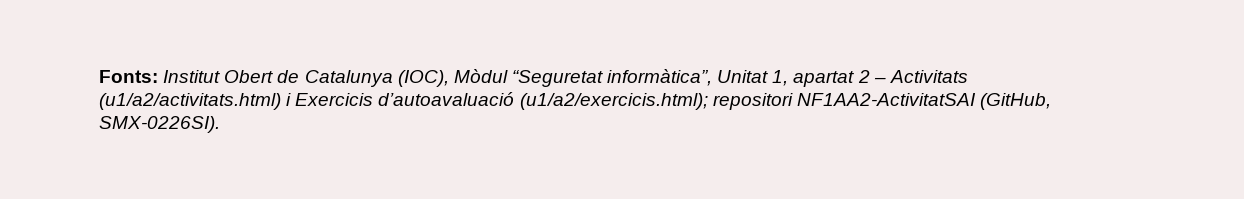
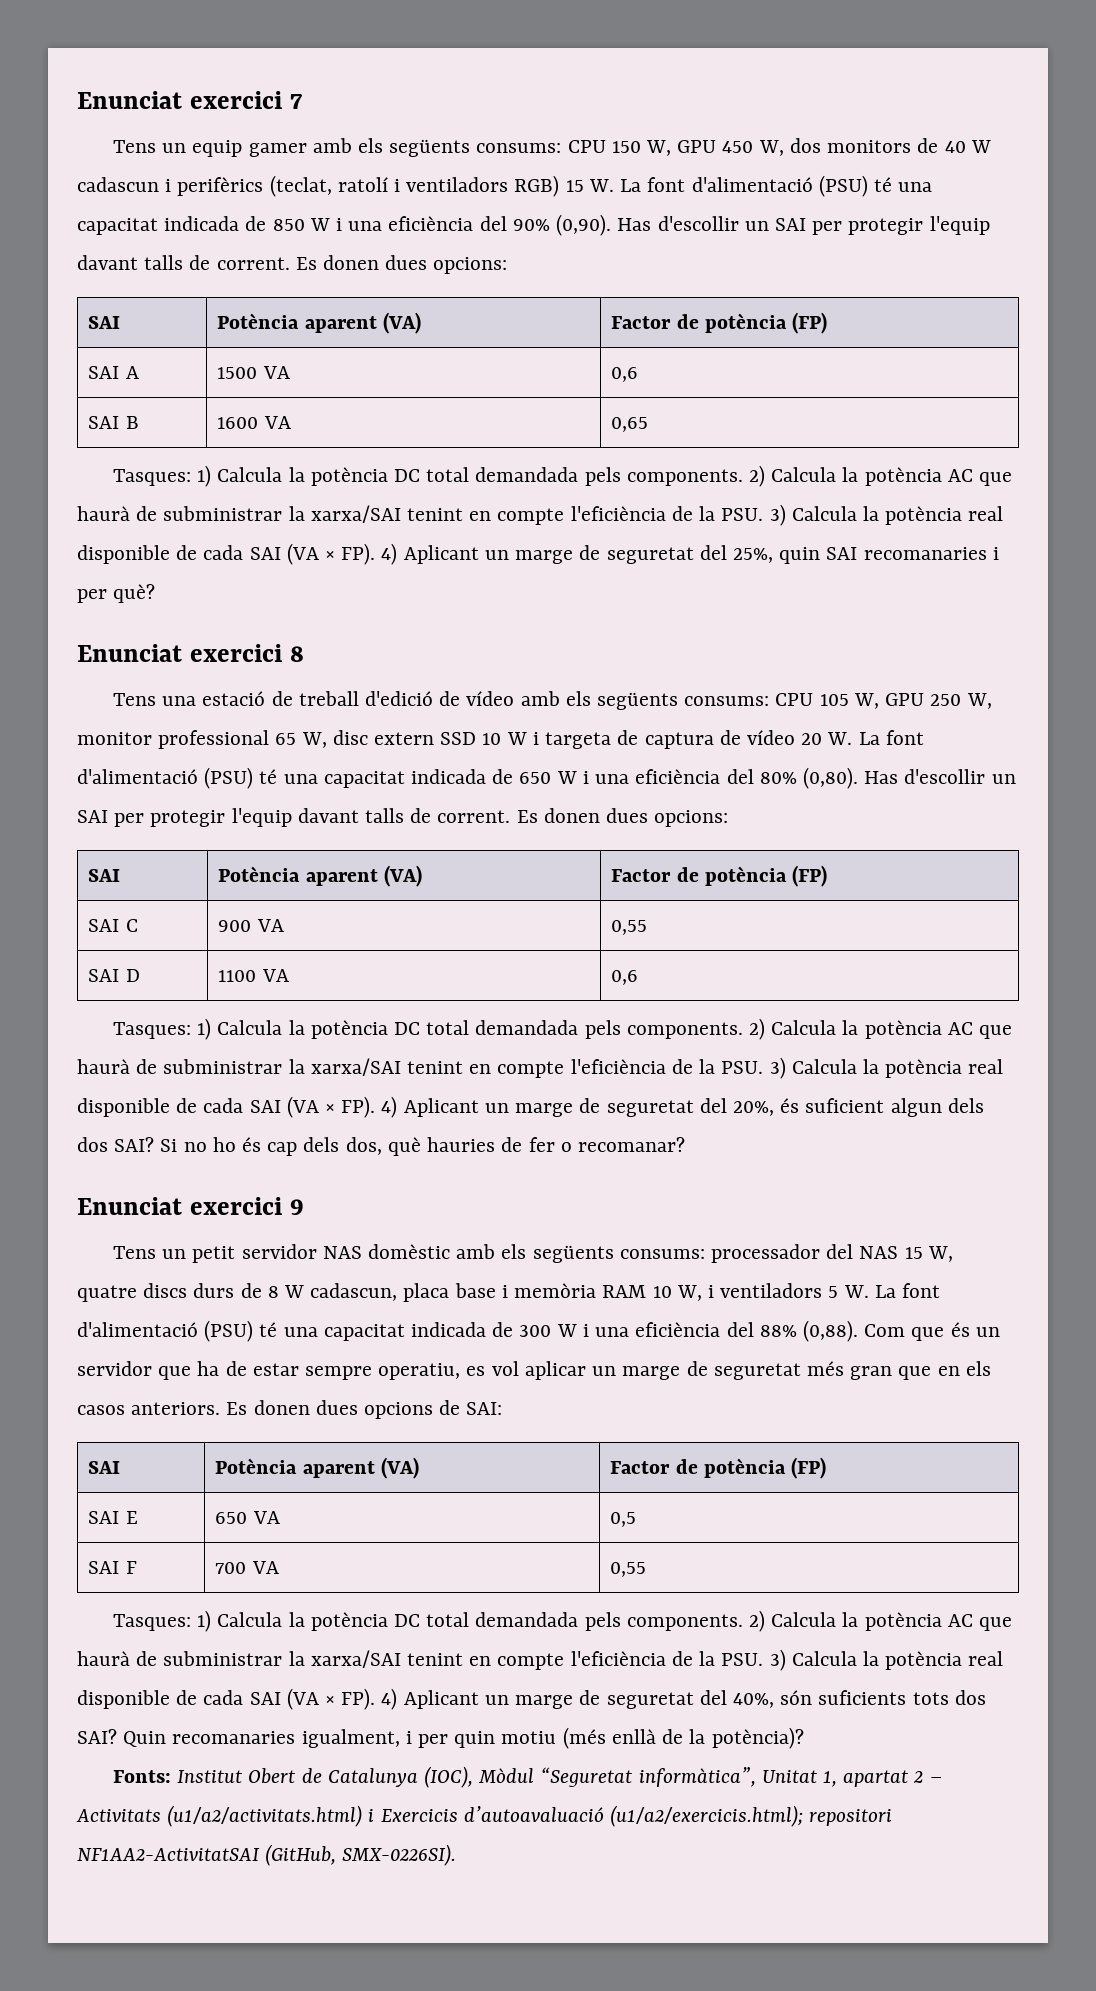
+ Enunciat exercici 7
+ Tens un equip gamer amb els següents consums: CPU 150 W, GPU 450 W, dos monitors de 40 W cadascun i perifèrics (teclat, ratolí i ventiladors RGB) 15 W. La font d'alimentació (PSU) té una capacitat indicada de 850 W i una eficiència del 90% (0,90). Has d'escollir un SAI per protegir l'equip davant talls de corrent. Es donen dues opcions:
+ SAI | Potència aparent (VA) | Factor de potència (FP)
+ SAI A | 1500 VA | 0,6
+ SAI B | 1600 VA | 0,65
+ Tasques: 1) Calcula la potència DC total demandada pels components. 2) Calcula la potència AC que haurà de subministrar la xarxa/SAI tenint en compte l'eficiència de la PSU. 3) Calcula la potència real disponible de cada SAI (VA × FP). 4) Aplicant un marge de seguretat del 25%, quin SAI recomanaries i per què?
+ Enunciat exercici 8
+ Tens una estació de treball d'edició de vídeo amb els següents consums: CPU 105 W, GPU 250 W, monitor professional 65 W, disc extern SSD 10 W i targeta de captura de vídeo 20 W. La font d'alimentació (PSU) té una capacitat indicada de 650 W i una eficiència del 80% (0,80). Has d'escollir un SAI per protegir l'equip davant talls de corrent. Es donen dues opcions:
+ SAI | Potència aparent (VA) | Factor de potència (FP)
+ SAI C | 900 VA | 0,55
+ SAI D | 1100 VA | 0,6
+ Tasques: 1) Calcula la potència DC total demandada pels components. 2) Calcula la potència AC que haurà de subministrar la xarxa/SAI tenint en compte l'eficiència de la PSU. 3) Calcula la potència real disponible de cada SAI (VA × FP). 4) Aplicant un marge de seguretat del 20%, és suficient algun dels dos SAI? Si no ho és cap dels dos, què hauries de fer o recomanar?
+ Enunciat exercici 9
+ Tens un petit servidor NAS domèstic amb els següents consums: processador del NAS 15 W, quatre discs durs de 8 W cadascun, placa base i memòria RAM 10 W, i ventiladors 5 W. La font d'alimentació (PSU) té una capacitat indicada de 300 W i una eficiència del 88% (0,88). Com que és un servidor que ha de estar sempre operatiu, es vol aplicar un marge de seguretat més gran que en els casos anteriors. Es donen dues opcions de SAI:
+ SAI | Potència aparent (VA) | Factor de potència (FP)
+ SAI E | 650 VA | 0,5
+ SAI F | 700 VA | 0,55
+ Tasques: 1) Calcula la potència DC total demandada pels components. 2) Calcula la potència AC que haurà de subministrar la xarxa/SAI tenint en compte l'eficiència de la PSU. 3) Calcula la potència real disponible de cada SAI (VA × FP). 4) Aplicant un marge de seguretat del 40%, són suficients tots dos SAI? Quin recomanaries igualment, i per quin motiu (més enllà de la potència)?

